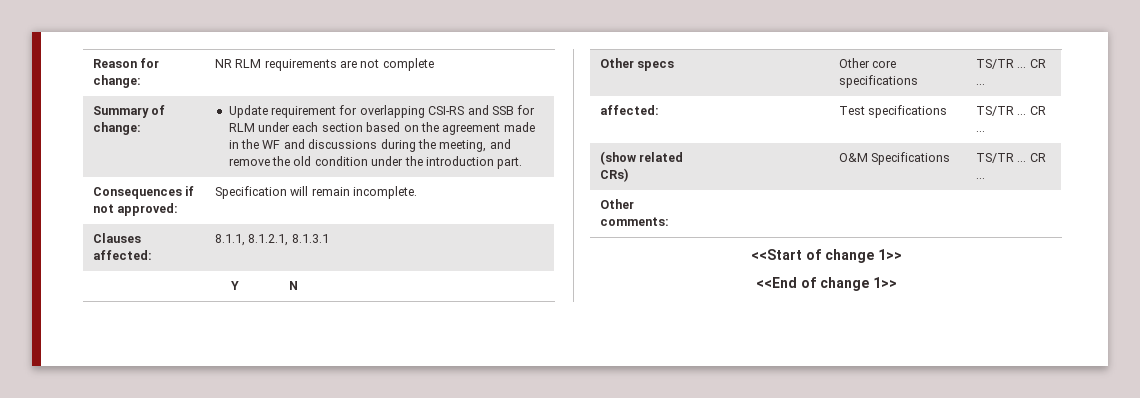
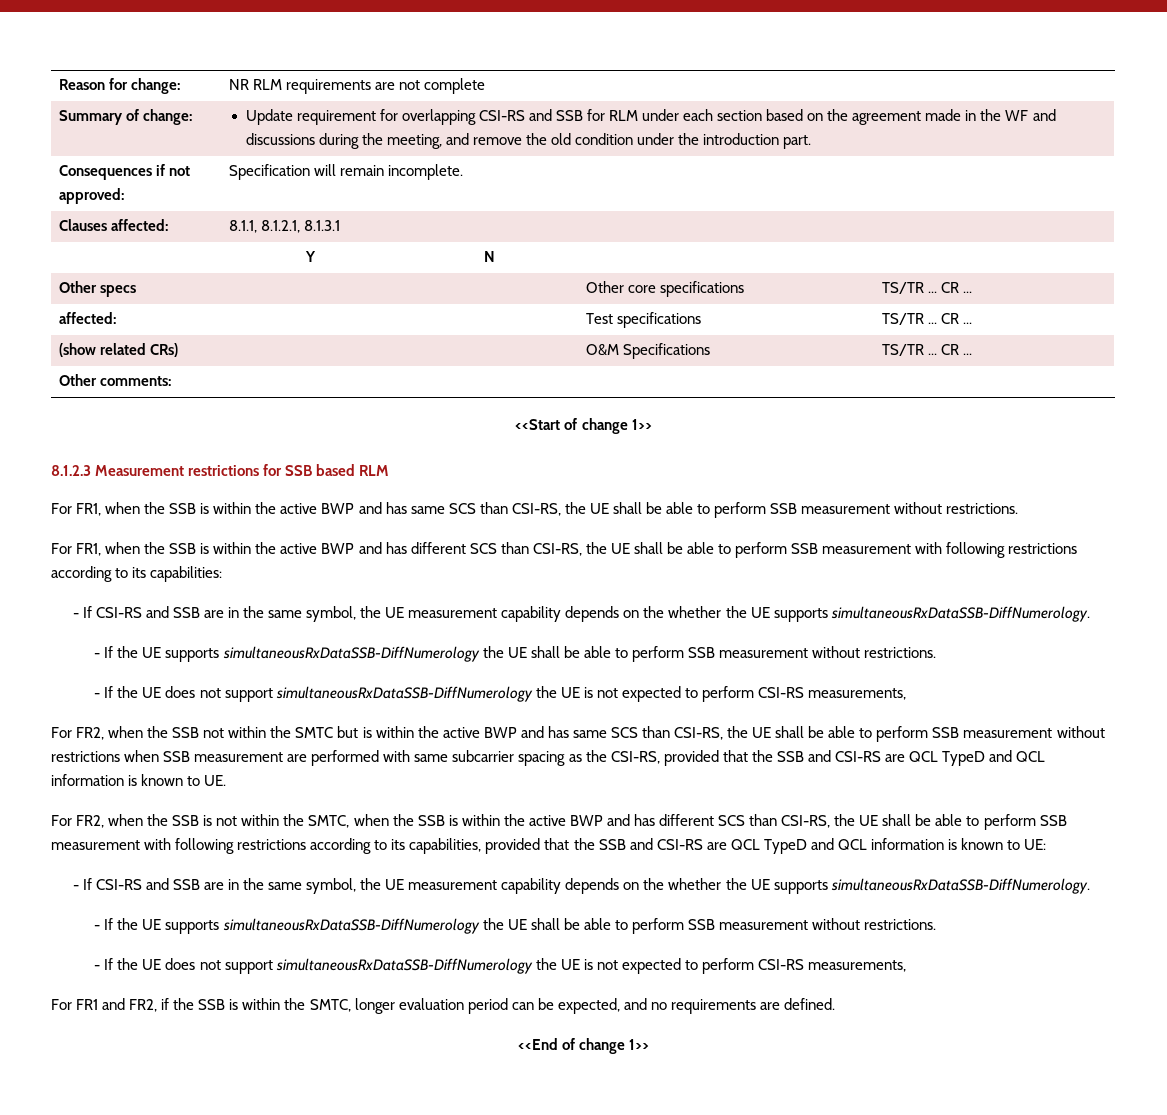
+ 8.1.2.3 Measurement restrictions for SSB based RLM
+ For FR1, when the SSB is within the active BWP and has same SCS than CSI-RS, the UE shall be able to perform SSB measurement without restrictions.
+ For FR1, when the SSB is within the active BWP and has different SCS than CSI-RS, the UE shall be able to perform SSB measurement with following restrictions according to its capabilities:
+ - If CSI-RS and SSB are in the same symbol, the UE measurement capability depends on the whether the UE supports simultaneousRxDataSSB-DiffNumerology.
+ - If the UE supports simultaneousRxDataSSB-DiffNumerology the UE shall be able to perform SSB measurement without restrictions.
+ - If the UE does not support simultaneousRxDataSSB-DiffNumerology the UE is not expected to perform CSI-RS measurements,
+ For FR2, when the SSB not within the SMTC but is within the active BWP and has same SCS than CSI-RS, the UE shall be able to perform SSB measurement without restrictions when SSB measurement are performed with same subcarrier spacing as the CSI-RS, provided that the SSB and CSI-RS are QCL TypeD and QCL information is known to UE.
+ For FR2, when the SSB is not within the SMTC, when the SSB is within the active BWP and has different SCS than CSI-RS, the UE shall be able to perform SSB measurement with following restrictions according to its capabilities, provided that the SSB and CSI-RS are QCL TypeD and QCL information is known to UE:
+ - If CSI-RS and SSB are in the same symbol, the UE measurement capability depends on the whether the UE supports simultaneousRxDataSSB-DiffNumerology.
+ - If the UE supports simultaneousRxDataSSB-DiffNumerology the UE shall be able to perform SSB measurement without restrictions.
+ - If the UE does not support simultaneousRxDataSSB-DiffNumerology the UE is not expected to perform CSI-RS measurements,
+ For FR1 and FR2, if the SSB is within the SMTC, longer evaluation period can be expected, and no requirements are defined.

